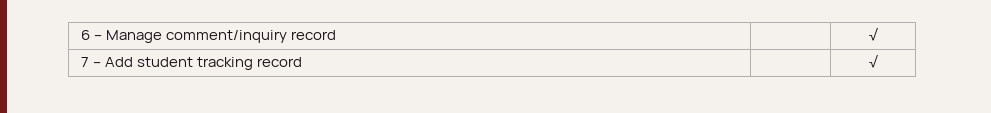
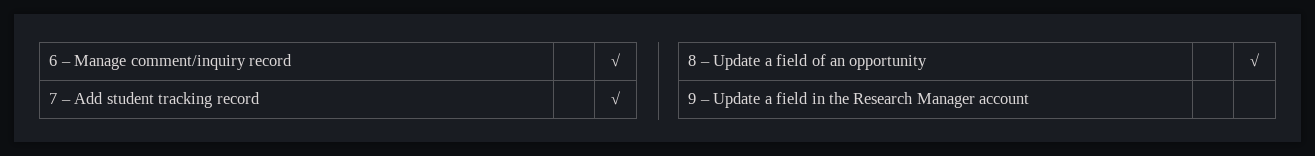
+ 8 – Update a field of an opportunity | | √
+ 9 – Update a field in the Research Manager account | |

